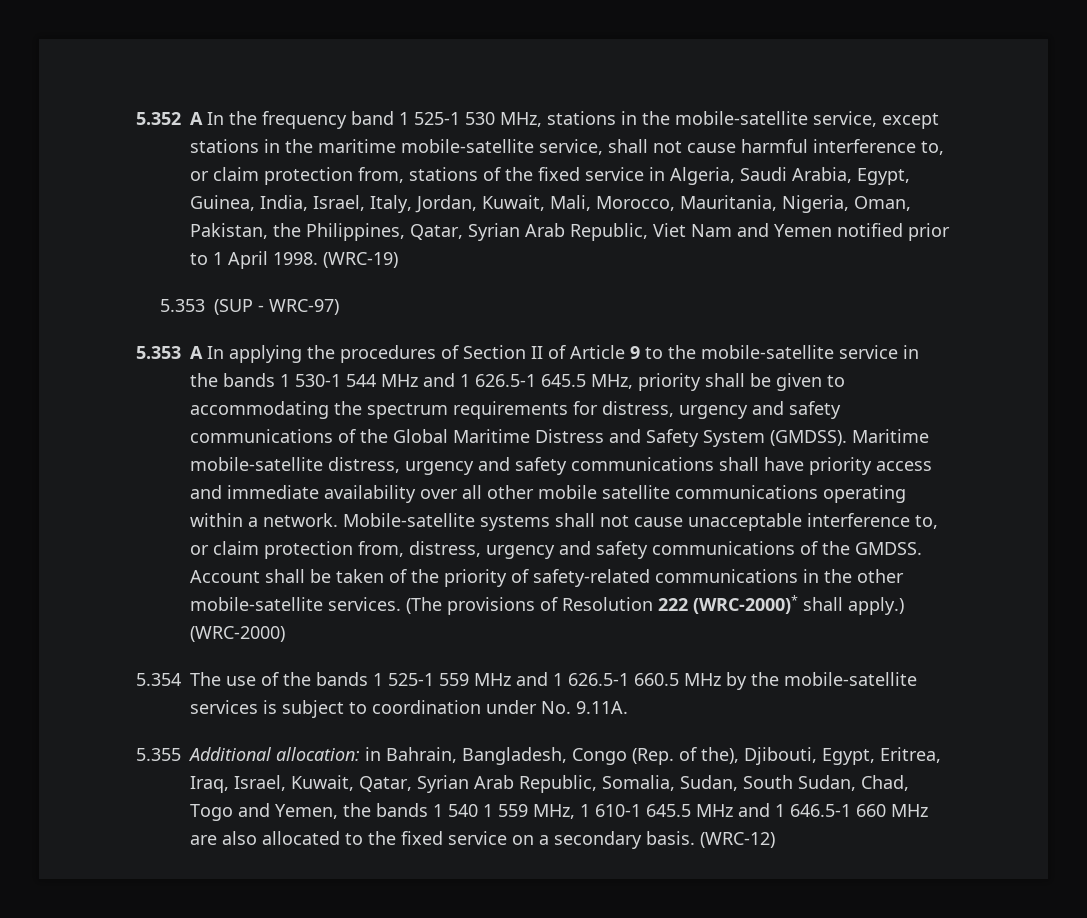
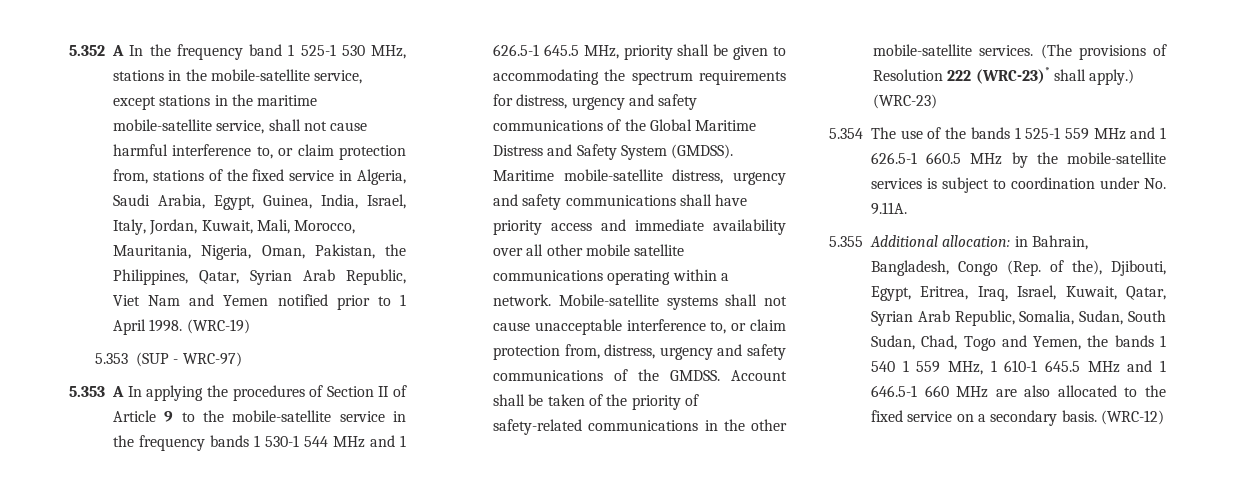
- 5.353 A In applying the procedures of Section II of Article 9 to the mobile-satellite service in the bands 1 530-1 544 MHz and 1 626.5-1 645.5 MHz, priority shall be given to accommodating the spectrum requirements for distress, urgency and safety communications of the Global Maritime Distress and Safety System (GMDSS).
+ 5.353 A In applying the procedures of Section II of Article 9 to the mobile-satellite service in the frequency bands 1 530-1 544 MHz and 1 626.5-1 645.5 MHz, priority shall be given to accommodating the spectrum requirements for distress, urgency and safety communications of the Global Maritime Distress and Safety System (GMDSS).
- (The provisions of Resolution 222 (WRC-2000)* shall apply.)
+ (The provisions of Resolution 222 (WRC-23)* shall apply.)
- (WRC-2000)
+ (WRC-23)

